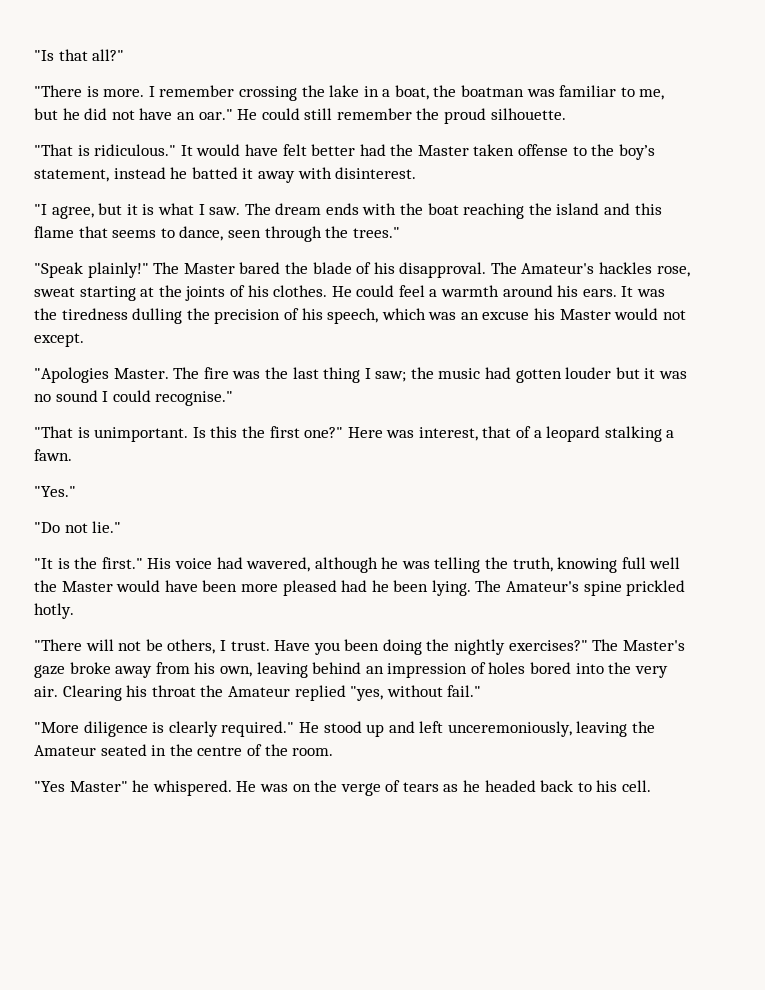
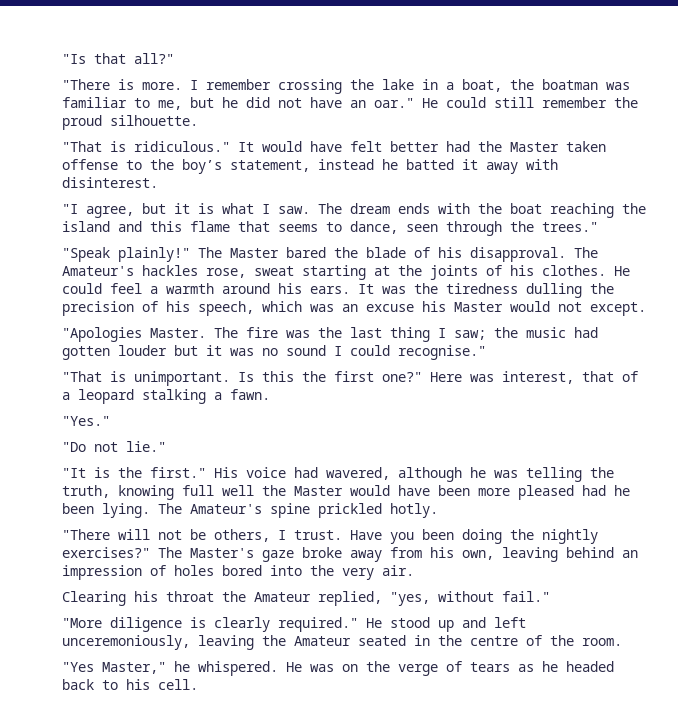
- The Master's gaze broke away from his own, leaving behind an impression of holes bored into the very air. Clearing his throat the Amateur replied "yes, without fail."
+ The Master's gaze broke away from his own, leaving behind an impression of holes bored into the very air.
+ Clearing his throat the Amateur replied, "yes, without fail."
- "Yes Master" he whispered.
+ "Yes Master," he whispered.

